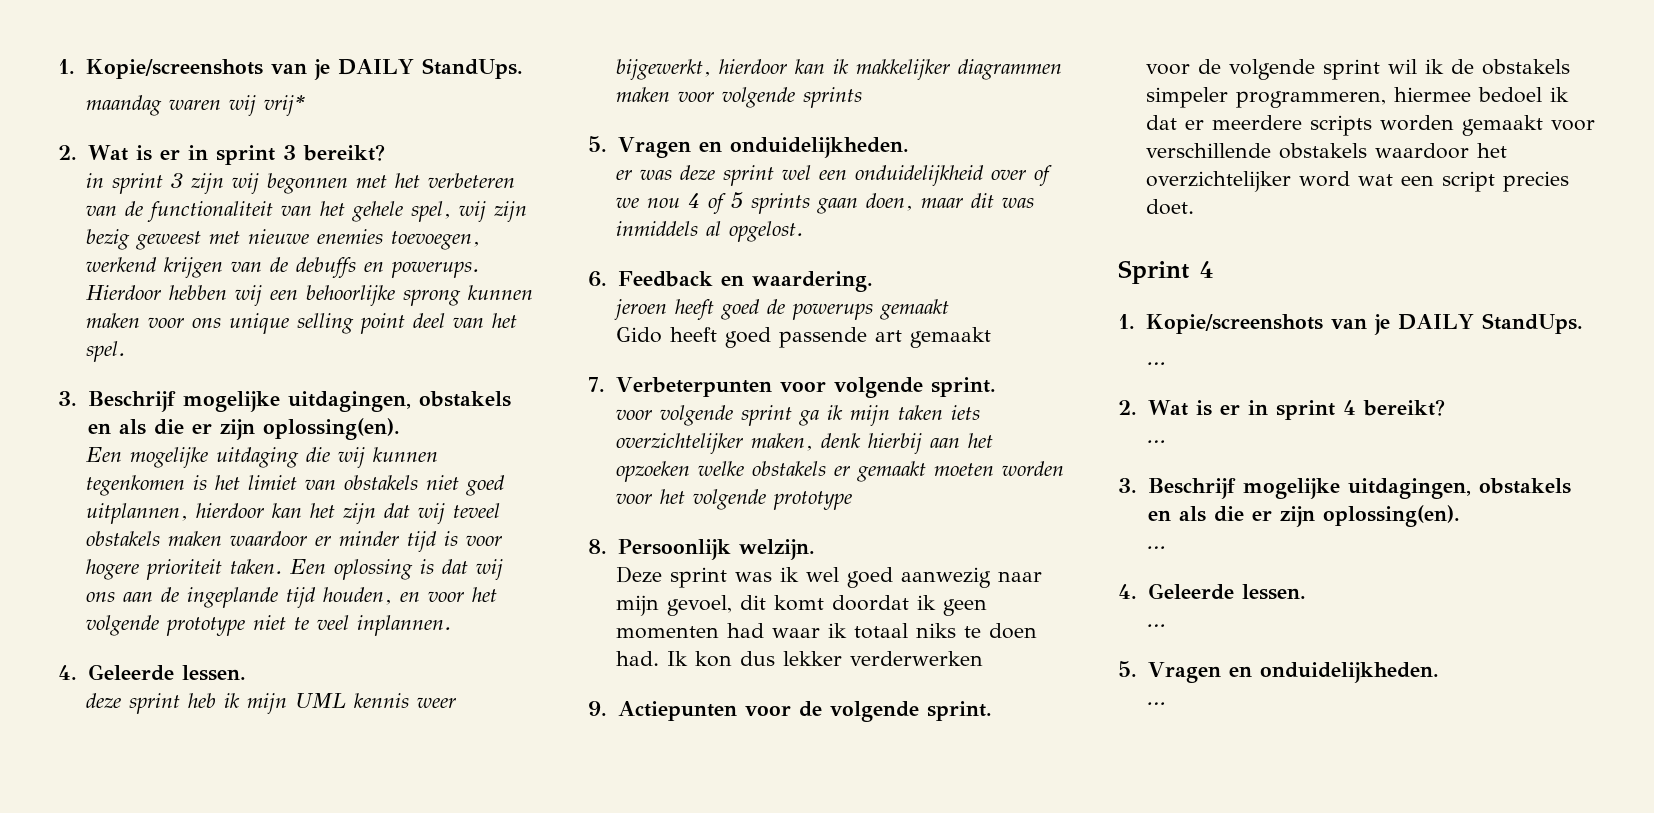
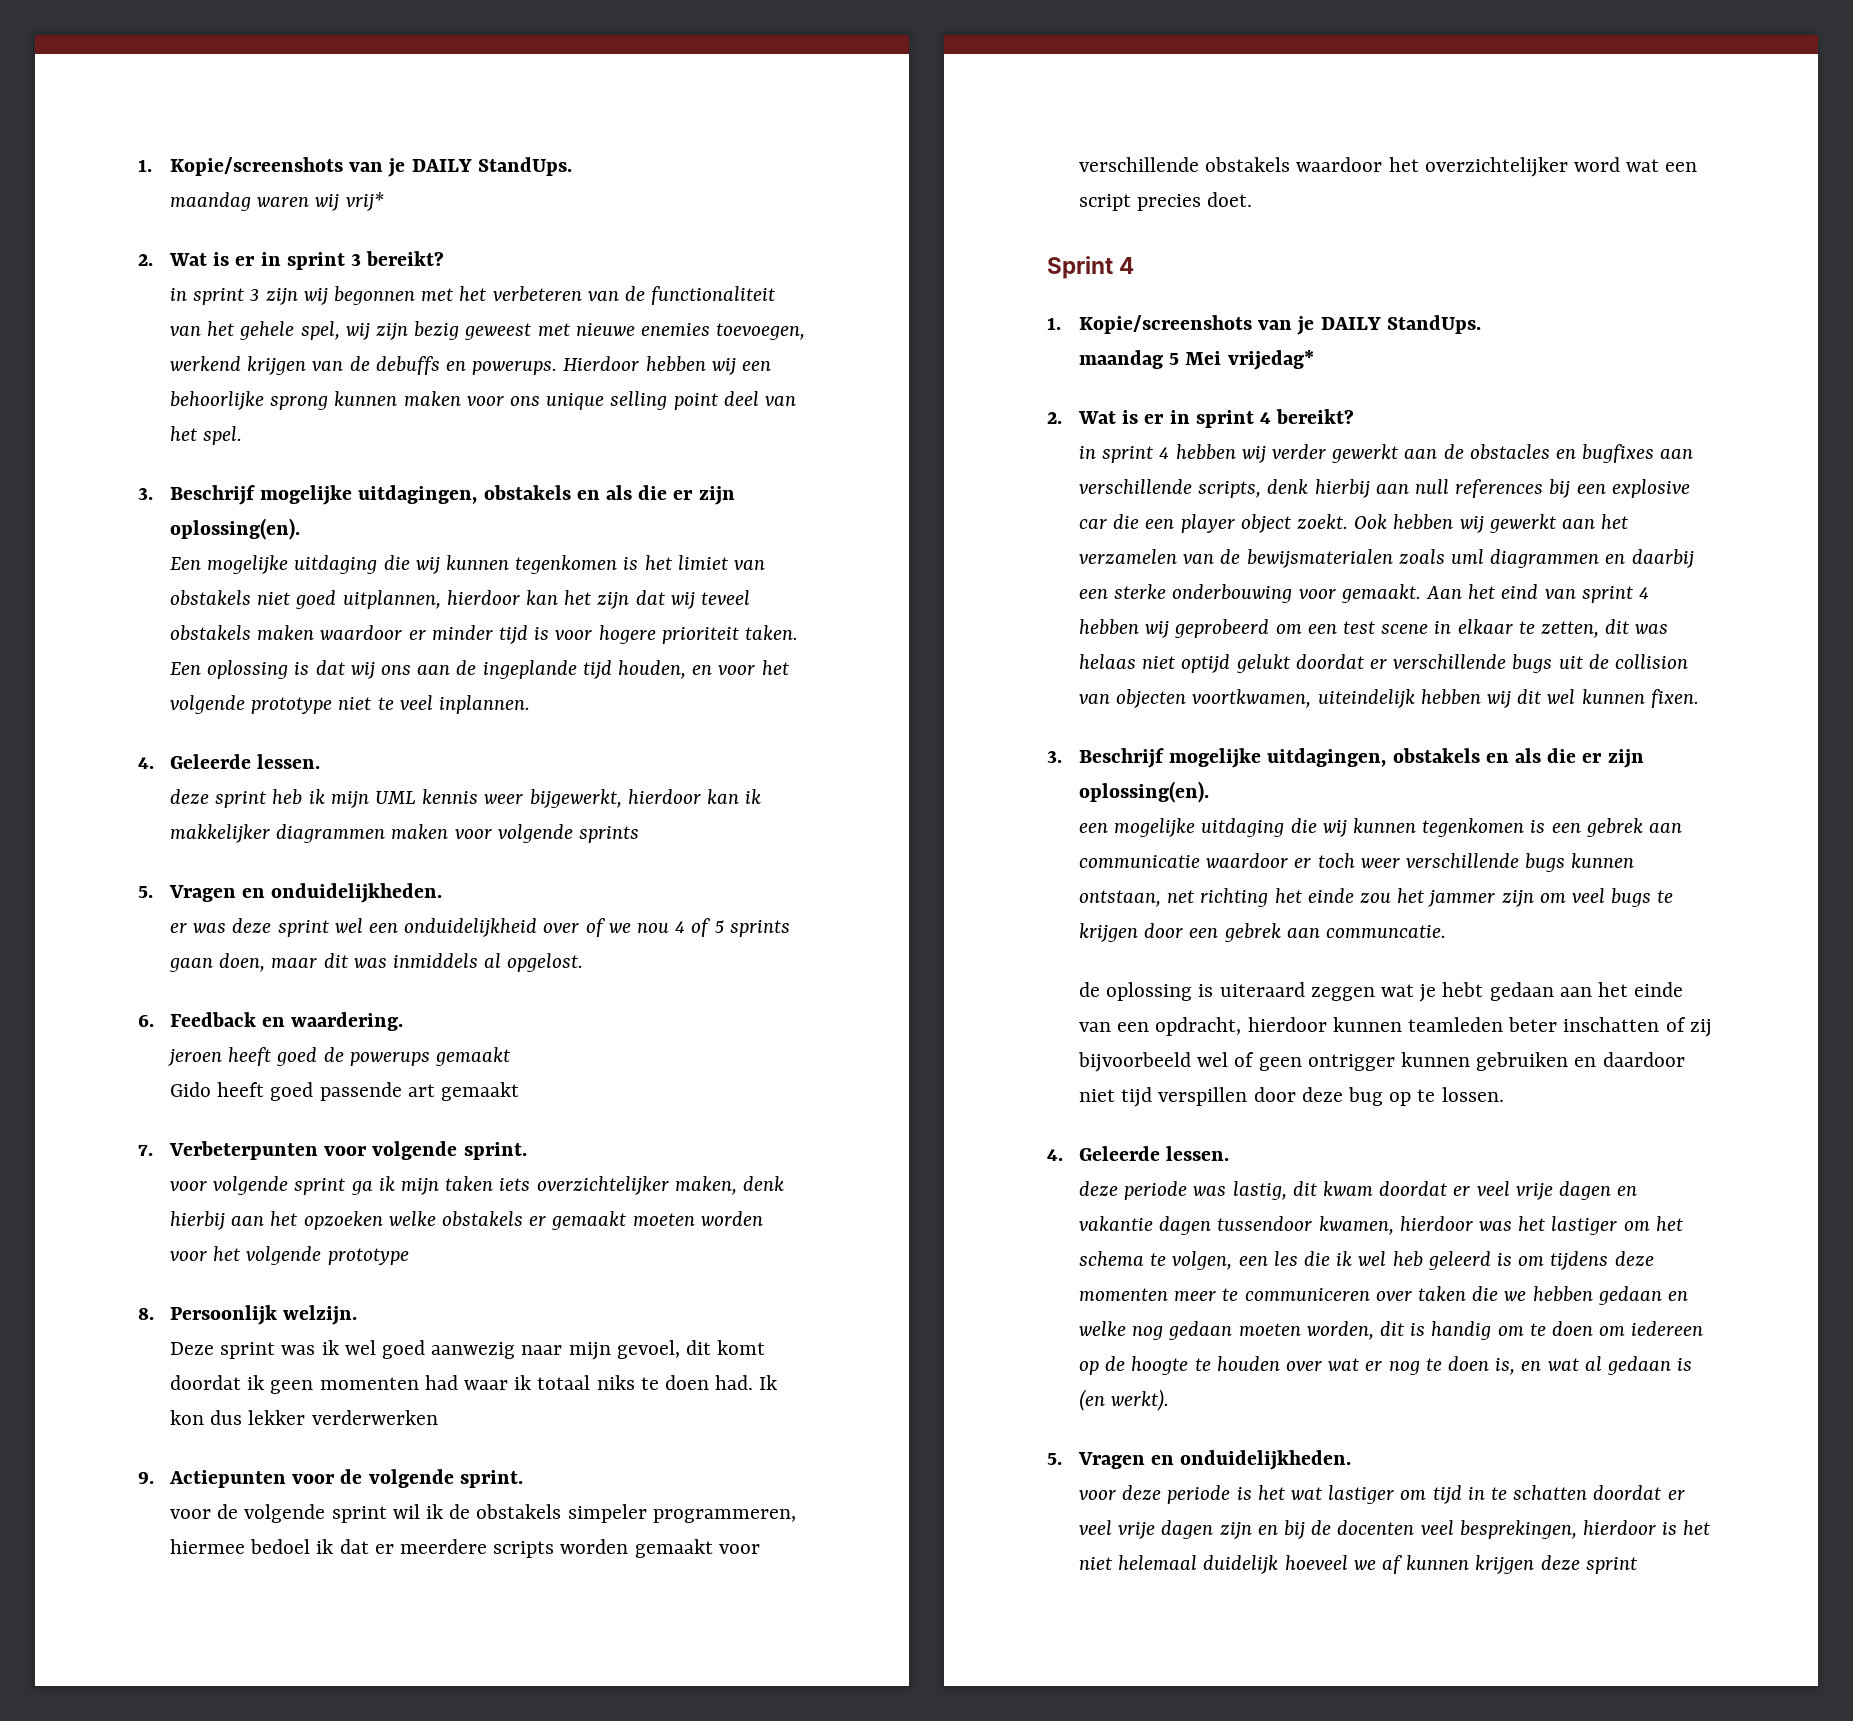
  Sprint 4
  1. Kopie/screenshots van je DAILY StandUps.
- …
+ maandag 5 Mei vrijedag*
  2. Wat is er in sprint 4 bereikt?
- …
+ in sprint 4 hebben wij verder gewerkt aan de obstacles en bugfixes aan verschillende scripts, denk hierbij aan null references bij een explosive car die een player object zoekt. Ook hebben wij gewerkt aan het verzamelen van de bewijsmaterialen zoals uml diagrammen en daarbij een sterke onderbouwing voor gemaakt. Aan het eind van sprint 4 hebben wij geprobeerd om een test scene in elkaar te zetten, dit was helaas niet optijd gelukt doordat er verschillende bugs uit de collision van objecten voortkwamen, uiteindelijk hebben wij dit wel kunnen fixen.
  3. Beschrijf mogelijke uitdagingen, obstakels en als die er zijn oplossing(en).
- …
+ een mogelijke uitdaging die wij kunnen tegenkomen is een gebrek aan communicatie waardoor er toch weer verschillende bugs kunnen ontstaan, net richting het einde zou het jammer zijn om veel bugs te krijgen door een gebrek aan communcatie.
+ de oplossing is uiteraard zeggen wat je hebt gedaan aan het einde van een opdracht, hierdoor kunnen teamleden beter inschatten of zij bijvoorbeeld wel of geen ontrigger kunnen gebruiken en daardoor niet tijd verspillen door deze bug op te lossen.
  4. Geleerde lessen.
- …
+ deze periode was lastig, dit kwam doordat er veel vrije dagen en vakantie dagen tussendoor kwamen, hierdoor was het lastiger om het schema te volgen, een les die ik wel heb geleerd is om tijdens deze momenten meer te communiceren over taken die we hebben gedaan en welke nog gedaan moeten worden, dit is handig om te doen om iedereen op de hoogte te houden over wat er nog te doen is, en wat al gedaan is (en werkt).
  5. Vragen en onduidelijkheden.
- …
+ voor deze periode is het wat lastiger om tijd in te schatten doordat er veel vrije dagen zijn en bij de docenten veel besprekingen, hierdoor is het niet helemaal duidelijk hoeveel we af kunnen krijgen deze sprint

